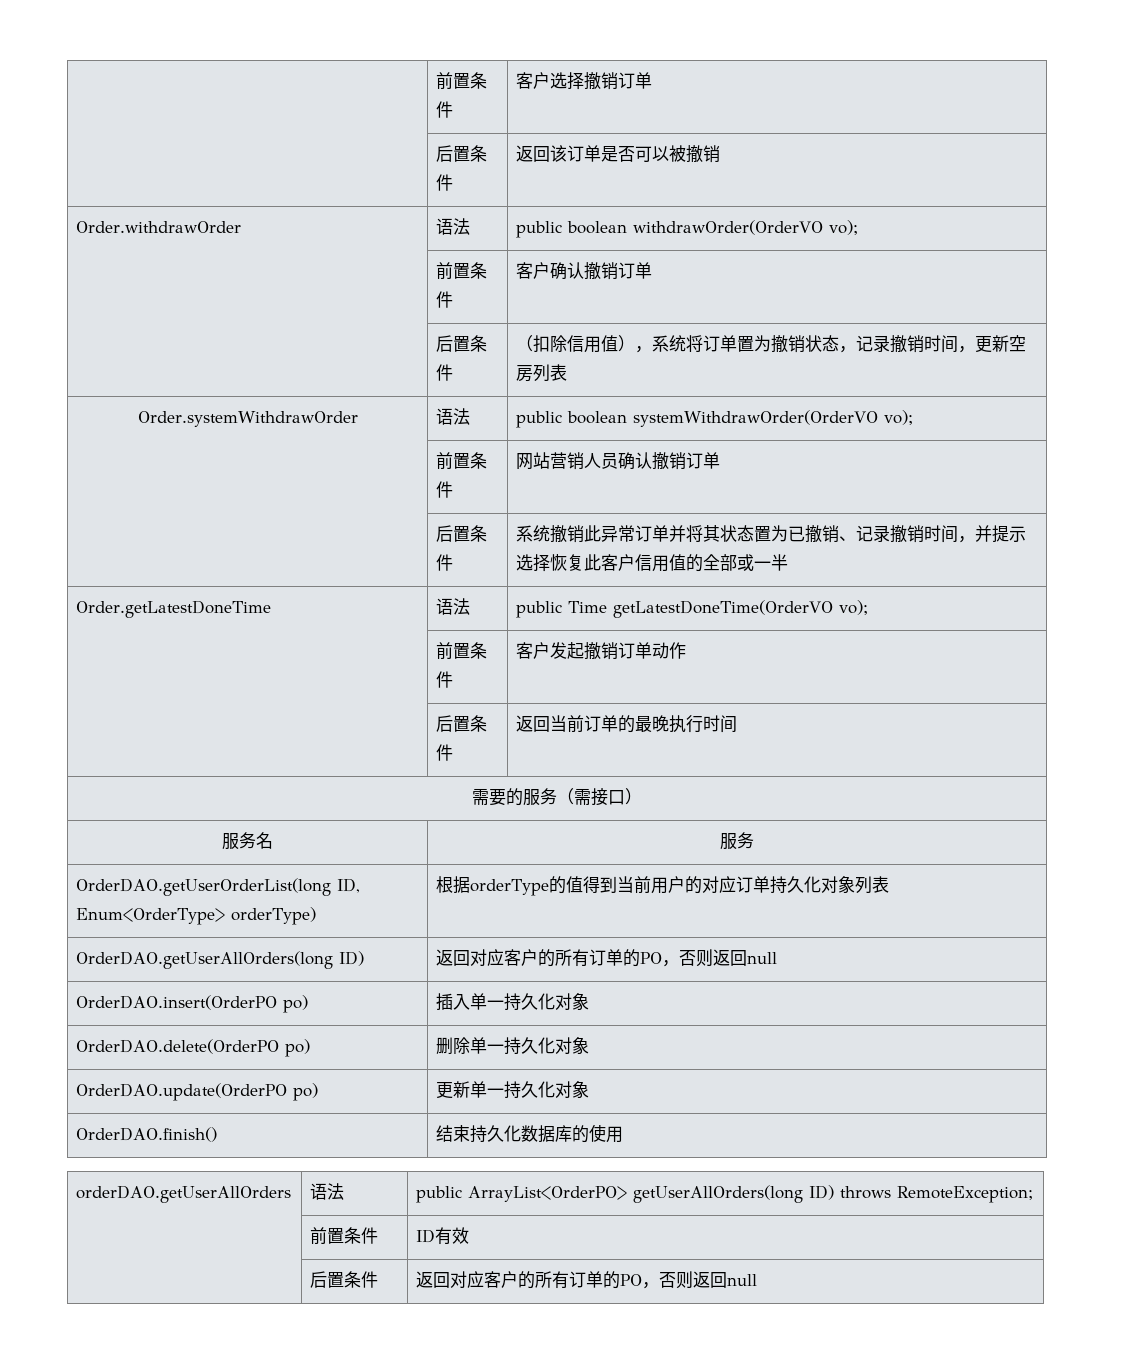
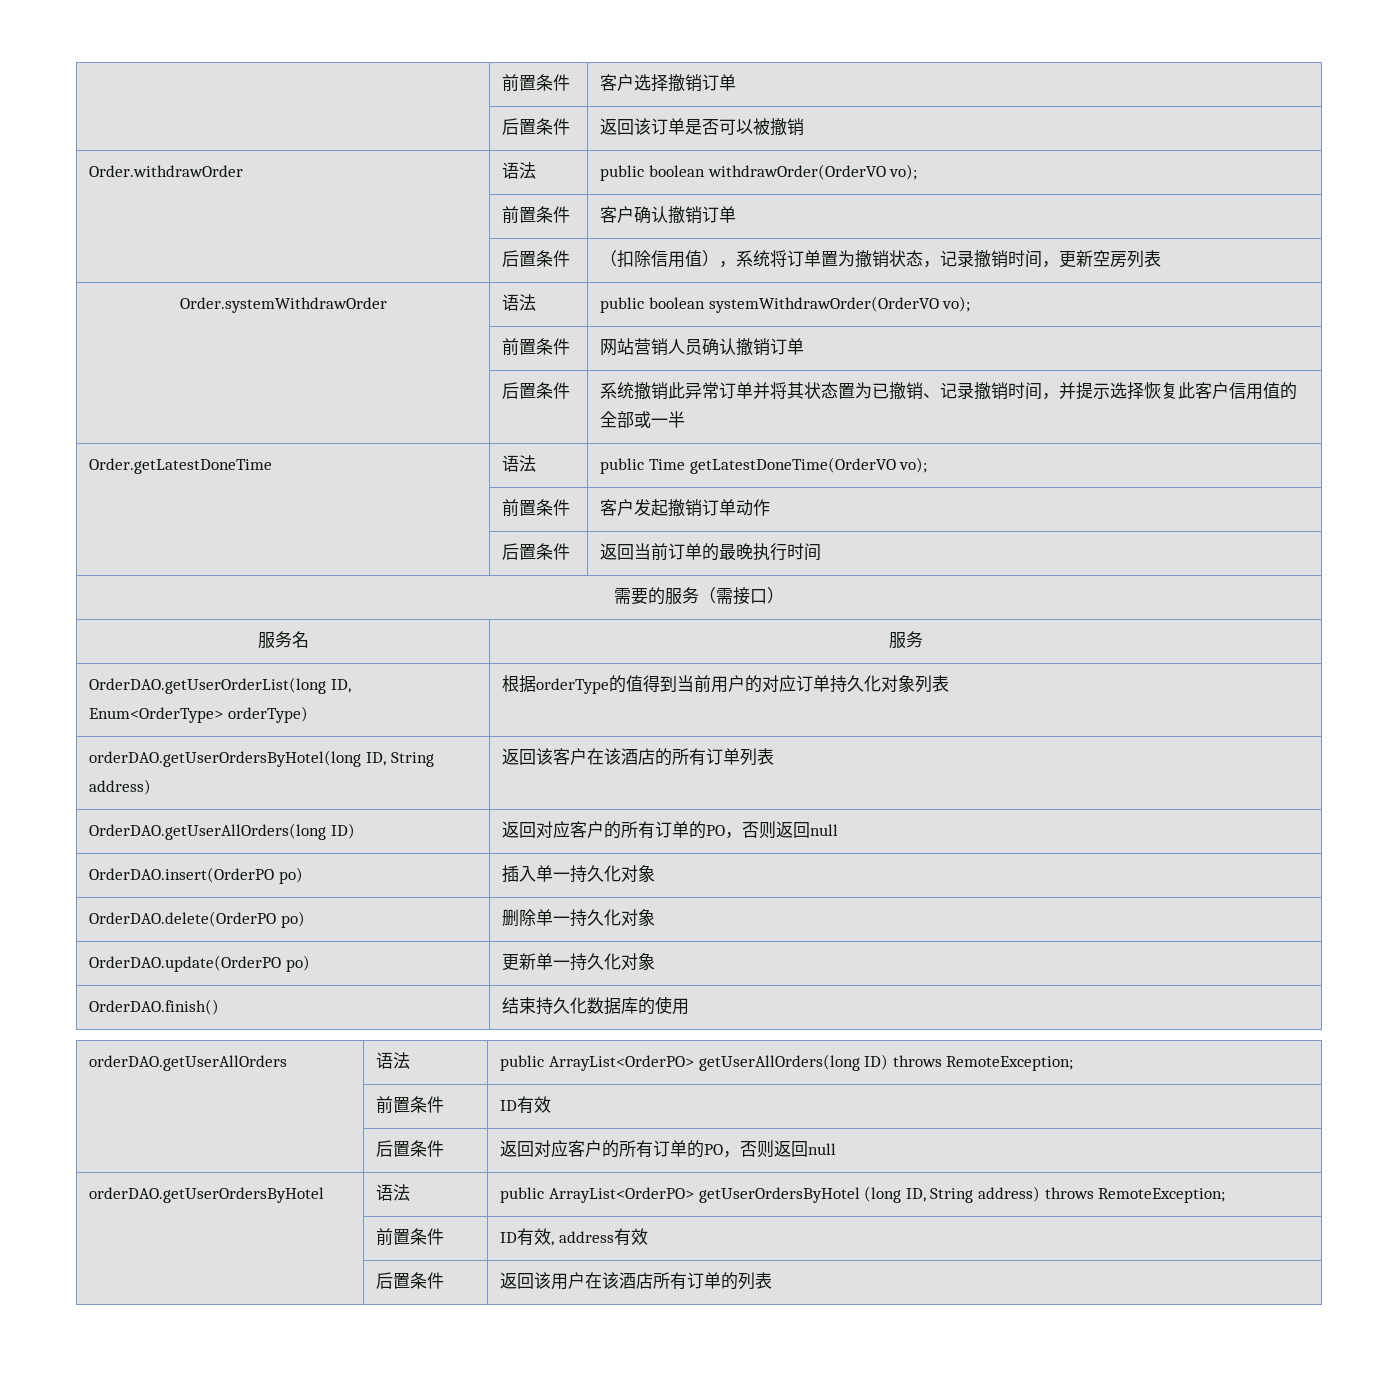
+ orderDAO.getUserOrdersByHotel(long ID, String address) | 返回该客户在该酒店的所有订单列表
+ orderDAO.getUserOrdersByHotel | 语法 | public ArrayList<OrderPO> getUserOrdersByHotel (long ID, String address) throws RemoteException;
+ | 前置条件 | ID有效, address有效
+ | 后置条件 | 返回该用户在该酒店所有订单的列表

